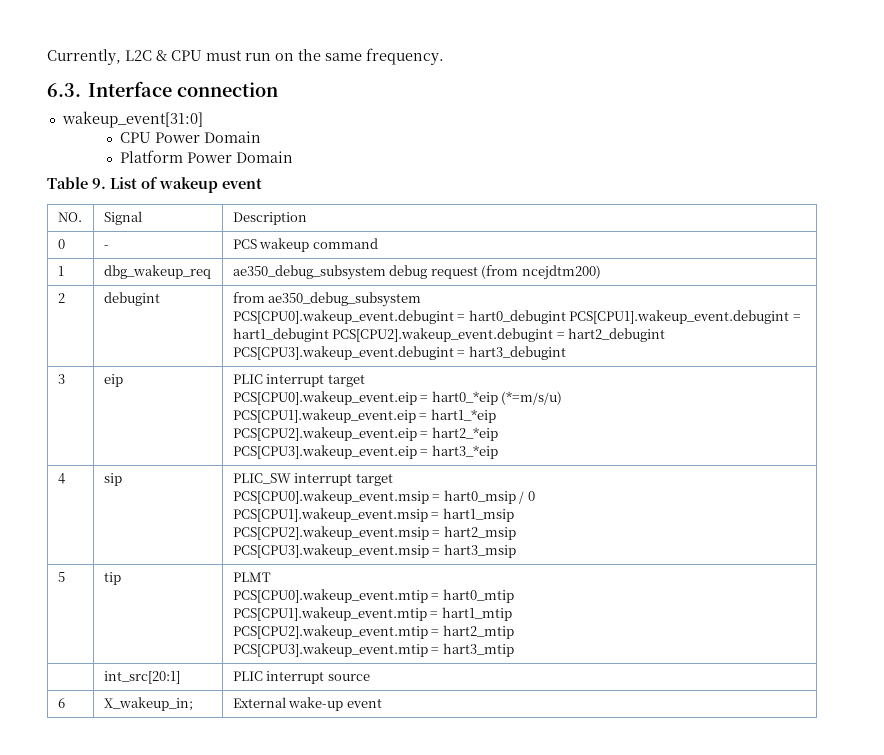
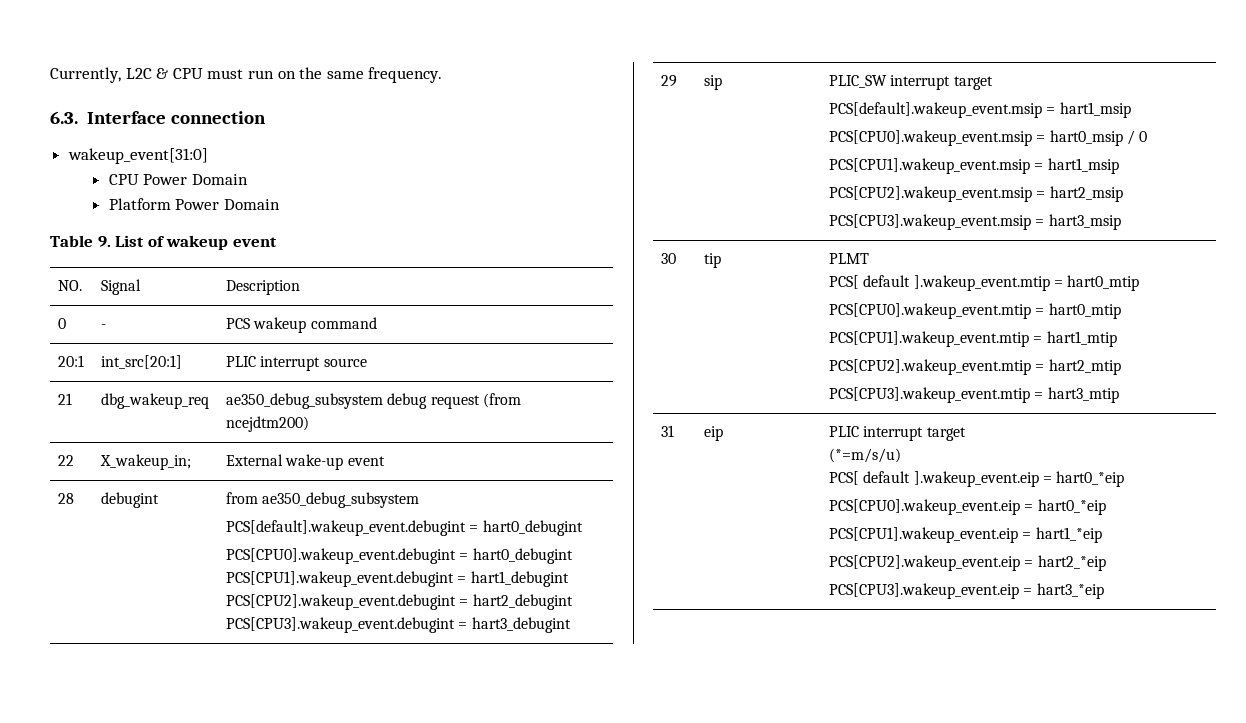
- 1 | dbg_wakeup_req | ae350_debug_subsystem debug request (from ncejdtm200)
+ 20:1 | int_src[20:1] | PLIC interrupt source
+ 21 | dbg_wakeup_req | ae350_debug_subsystem debug request (from ncejdtm200)
- 2 | debugint | from ae350_debug_subsystem
+ 22 | X_wakeup_in; | External wake-up event
+ 28 | debugint | from ae350_debug_subsystem
+ PCS[default].wakeup_event.debugint = hart0_debugint
- 3 | eip | PLIC interrupt target
- PCS[CPU0].wakeup_event.eip = hart0_*eip (*=m/s/u)
- PCS[CPU1].wakeup_event.eip = hart1_*eip
- PCS[CPU2].wakeup_event.eip = hart2_*eip
- PCS[CPU3].wakeup_event.eip = hart3_*eip
- 4 | sip | PLIC_SW interrupt target
+ 29 | sip | PLIC_SW interrupt target
+ PCS[default].wakeup_event.msip = hart1_msip
- 5 | tip | PLMT
+ 30 | tip | PLMT
+ PCS[ default ].wakeup_event.mtip = hart0_mtip
- | int_src[20:1] | PLIC interrupt source
- 6 | X_wakeup_in; | External wake-up event
+ 31 | eip | PLIC interrupt target
+ (*=m/s/u)
+ PCS[ default ].wakeup_event.eip = hart0_*eip
+ PCS[CPU0].wakeup_event.eip = hart0_*eip
+ PCS[CPU1].wakeup_event.eip = hart1_*eip
+ PCS[CPU2].wakeup_event.eip = hart2_*eip
+ PCS[CPU3].wakeup_event.eip = hart3_*eip

